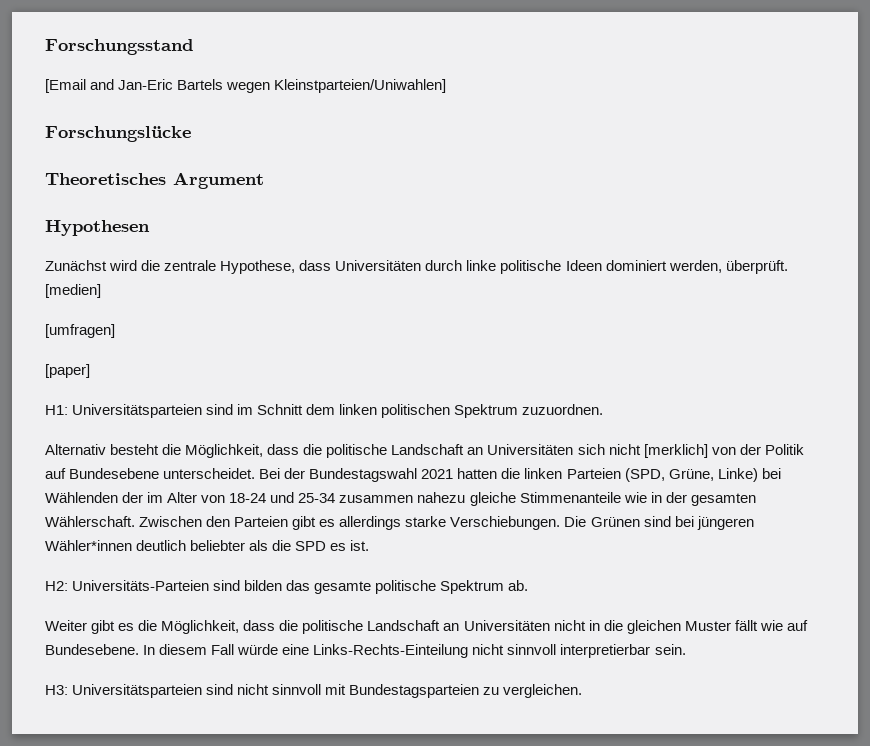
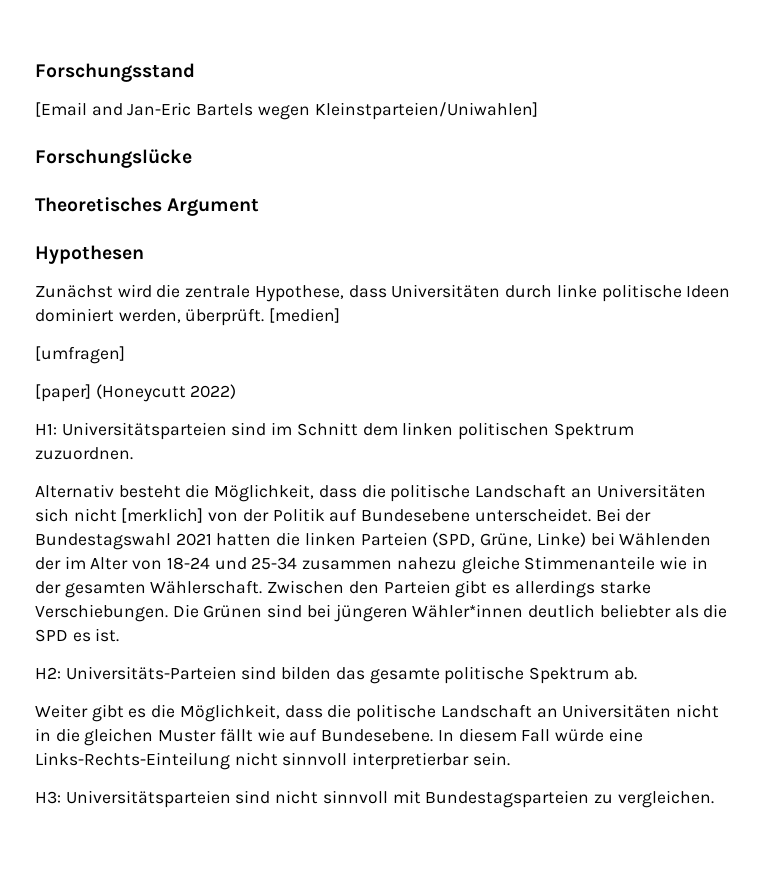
- [paper]
+ [paper] (Honeycutt 2022)

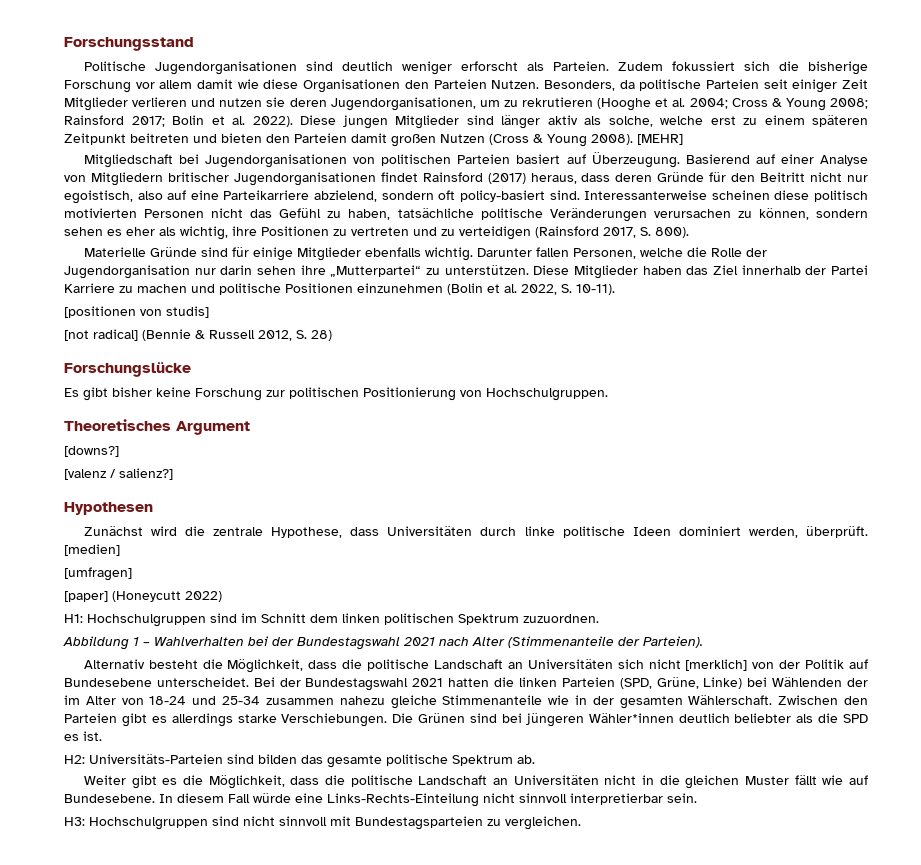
- [Email and Jan-Eric Bartels wegen Kleinstparteien/Uniwahlen]
+ Politische Jugendorganisationen sind deutlich weniger erforscht als Parteien. Zudem fokussiert sich die bisherige Forschung vor allem damit wie diese Organisationen den Parteien Nutzen. Besonders, da politische Parteien seit einiger Zeit Mitglieder verlieren und nutzen sie deren Jugendorganisationen, um zu rekrutieren (Hooghe et al. 2004; Cross & Young 2008; Rainsford 2017; Bolin et al. 2022). Diese jungen Mitglieder sind länger aktiv als solche, welche erst zu einem späteren Zeitpunkt beitreten und bieten den Parteien damit großen Nutzen (Cross & Young 2008). [MEHR]
+ Mitgliedschaft bei Jugendorganisationen von politischen Parteien basiert auf Überzeugung. Basierend auf einer Analyse von Mitgliedern britischer Jugendorganisationen findet Rainsford (2017) heraus, dass deren Gründe für den Beitritt nicht nur egoistisch, also auf eine Parteikarriere abzielend, sondern oft policy-basiert sind. Interessanterweise scheinen diese politisch motivierten Personen nicht das Gefühl zu haben, tatsächliche politische Veränderungen verursachen zu können, sondern sehen es eher als wichtig, ihre Positionen zu vertreten und zu verteidigen (Rainsford 2017, S. 800).
+ Materielle Gründe sind für einige Mitglieder ebenfalls wichtig. Darunter fallen Personen, welche die Rolle der Jugendorganisation nur darin sehen ihre „Mutterpartei“ zu unterstützen. Diese Mitglieder haben das Ziel innerhalb der Partei Karriere zu machen und politische Positionen einzunehmen (Bolin et al. 2022, S. 10-11).
+ [positionen von studis]
+ [not radical] (Bennie & Russell 2012, S. 28)
  Forschungslücke
+ Es gibt bisher keine Forschung zur politischen Positionierung von Hochschulgruppen.
  Theoretisches Argument
+ [downs?]
+ [valenz / salienz?]
- H1: Universitätsparteien sind im Schnitt dem linken politischen Spektrum zuzuordnen.
+ H1: Hochschulgruppen sind im Schnitt dem linken politischen Spektrum zuzuordnen.
+ Abbildung 1 – Wahlverhalten bei der Bundestagswahl 2021 nach Alter (Stimmenanteile der Parteien).
- H3: Universitätsparteien sind nicht sinnvoll mit Bundestagsparteien zu vergleichen.
+ H3: Hochschulgruppen sind nicht sinnvoll mit Bundestagsparteien zu vergleichen.

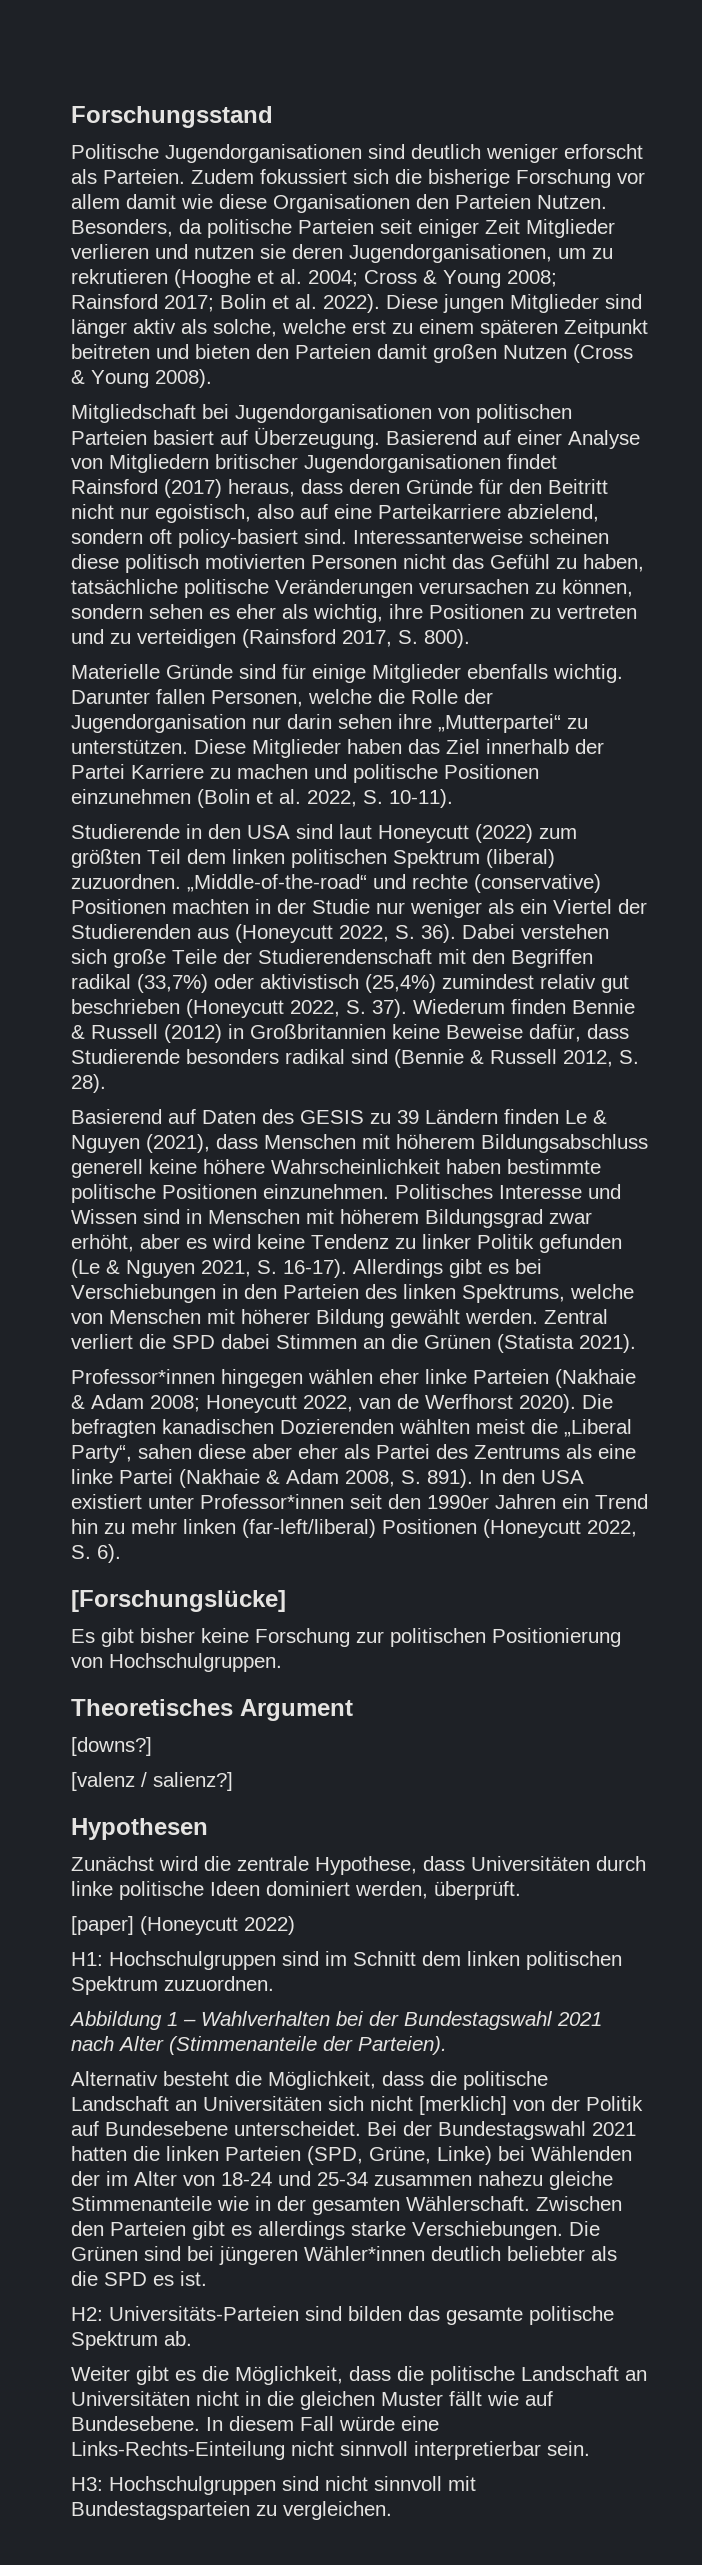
- [MEHR]
- [positionen von studis]
- [not radical] (Bennie & Russell 2012, S. 28)
- Forschungslücke
+ Studierende in den USA sind laut Honeycutt (2022) zum größten Teil dem linken politischen Spektrum (liberal) zuzuordnen. „Middle-of-the-road“ und rechte (conservative) Positionen machten in der Studie nur weniger als ein Viertel der Studierenden aus (Honeycutt 2022, S. 36). Dabei verstehen sich große Teile der Studierendenschaft mit den Begriffen radikal (33,7%) oder aktivistisch (25,4%) zumindest relativ gut beschrieben (Honeycutt 2022, S. 37). Wiederum finden Bennie & Russell (2012) in Großbritannien keine Beweise dafür, dass Studierende besonders radikal sind (Bennie & Russell 2012, S. 28).
+ Basierend auf Daten des GESIS zu 39 Ländern finden Le & Nguyen (2021), dass Menschen mit höherem Bildungsabschluss generell keine höhere Wahrscheinlichkeit haben bestimmte politische Positionen einzunehmen. Politisches Interesse und Wissen sind in Menschen mit höherem Bildungsgrad zwar erhöht, aber es wird keine Tendenz zu linker Politik gefunden (Le & Nguyen 2021, S. 16-17). Allerdings gibt es bei Verschiebungen in den Parteien des linken Spektrums, welche von Menschen mit höherer Bildung gewählt werden. Zentral verliert die SPD dabei Stimmen an die Grünen (Statista 2021).
+ Professor*innen hingegen wählen eher linke Parteien (Nakhaie & Adam 2008; Honeycutt 2022, van de Werfhorst 2020). Die befragten kanadischen Dozierenden wählten meist die „Liberal Party“, sahen diese aber eher als Partei des Zentrums als eine linke Partei (Nakhaie & Adam 2008, S. 891). In den USA existiert unter Professor*innen seit den 1990er Jahren ein Trend hin zu mehr linken (far-left/liberal) Positionen (Honeycutt 2022, S. 6).
+ [Forschungslücke]
- [medien]
- [umfragen]

